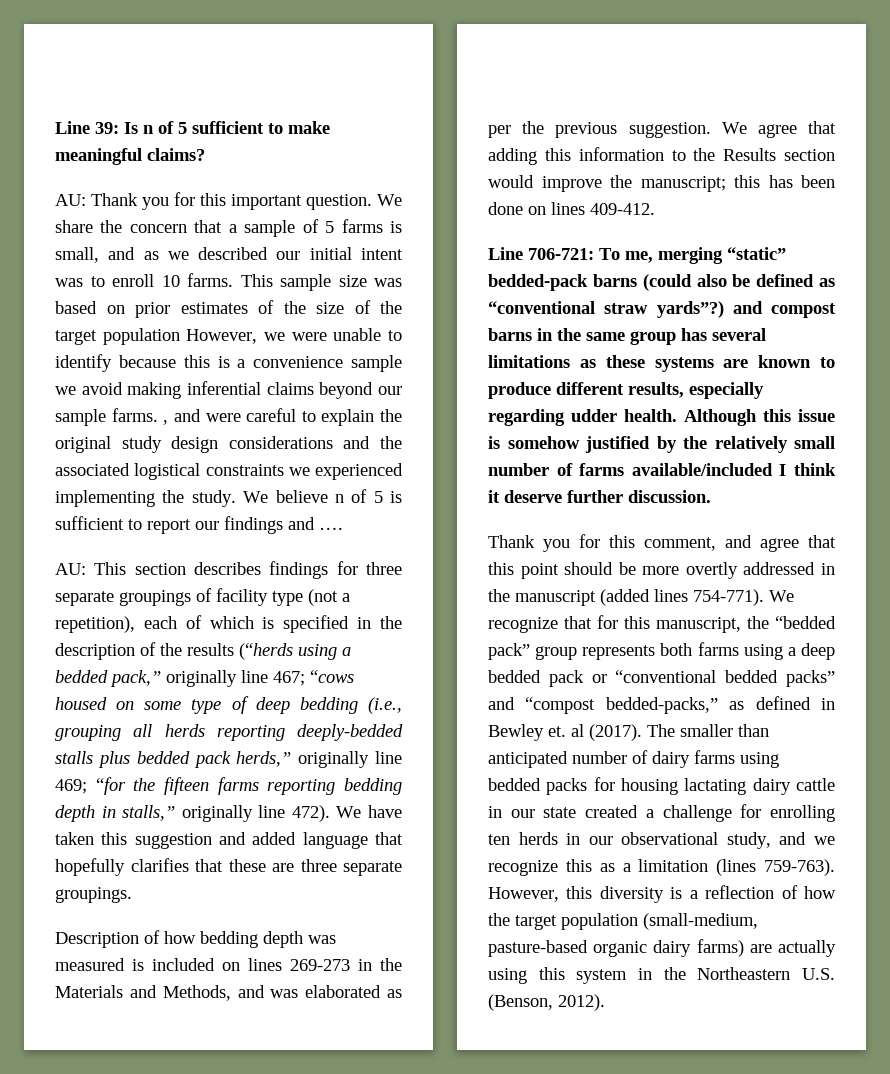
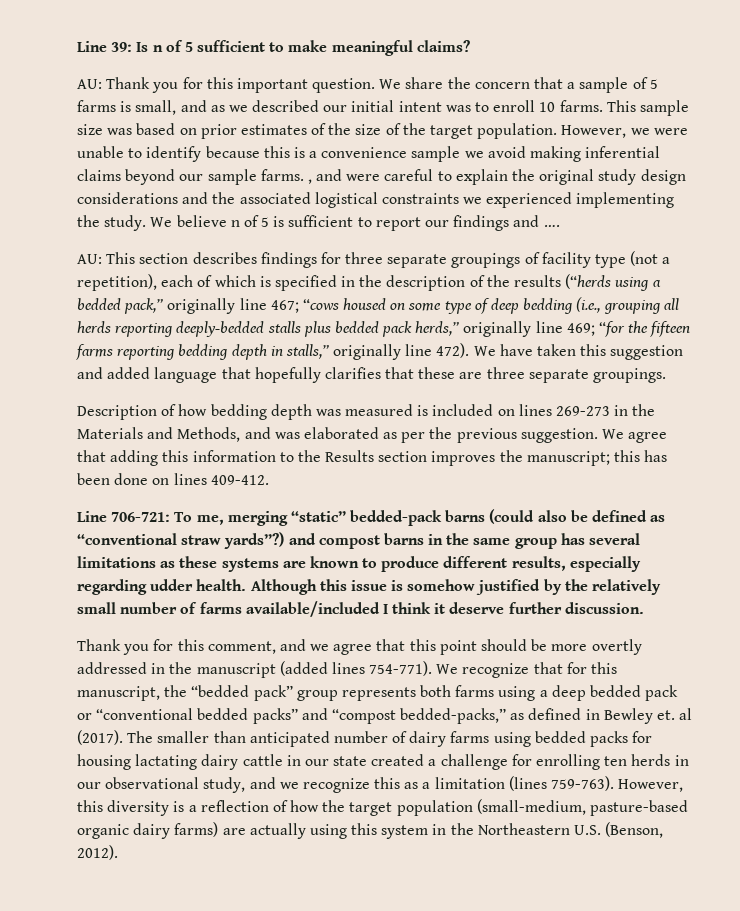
- This sample size was based on prior estimates of the size of the target population However, we were unable to identify because this is a convenience sample we avoid making inferential claims beyond our sample farms. , and were careful to explain the original study design considerations and the associated logistical constraints we experienced implementing the study.
+ This sample size was based on prior estimates of the size of the target population. However, we were unable to identify because this is a convenience sample we avoid making inferential claims beyond our sample farms. , and were careful to explain the original study design considerations and the associated logistical constraints we experienced implementing the study.
- We agree that adding this information to the Results section would improve the manuscript; this has been done on lines 409-412.
+ We agree that adding this information to the Results section improves the manuscript; this has been done on lines 409-412.
- Thank you for this comment, and agree that this point should be more overtly addressed in the manuscript (added lines 754-771).
+ Thank you for this comment, and we agree that this point should be more overtly addressed in the manuscript (added lines 754-771).

